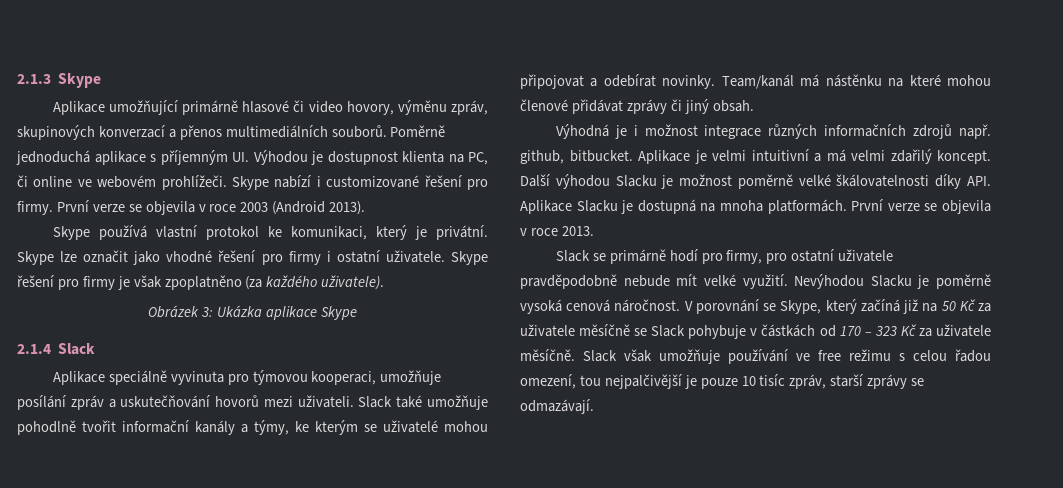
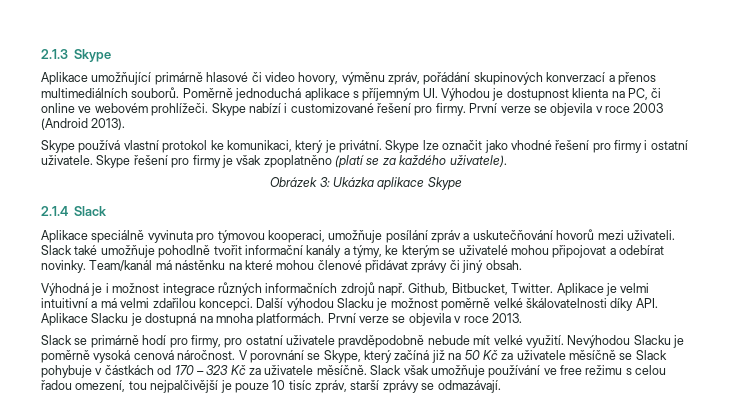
- Aplikace umožňující primárně hlasové či video hovory, výměnu zpráv, skupinových konverzací a přenos multimediálních souborů.
+ Aplikace umožňující primárně hlasové či video hovory, výměnu zpráv, pořádání skupinových konverzací a přenos multimediálních souborů.
- Skype řešení pro firmy je však zpoplatněno (za každého uživatele).
+ Skype řešení pro firmy je však zpoplatněno (platí se za každého uživatele).
- Výhodná je i možnost integrace různých informačních zdrojů např. github, bitbucket.
+ Výhodná je i možnost integrace různých informačních zdrojů např. Github, Bitbucket, Twitter.
- Aplikace je velmi intuitivní a má velmi zdařilý koncept.
+ Aplikace je velmi intuitivní a má velmi zdařilou koncepci.

